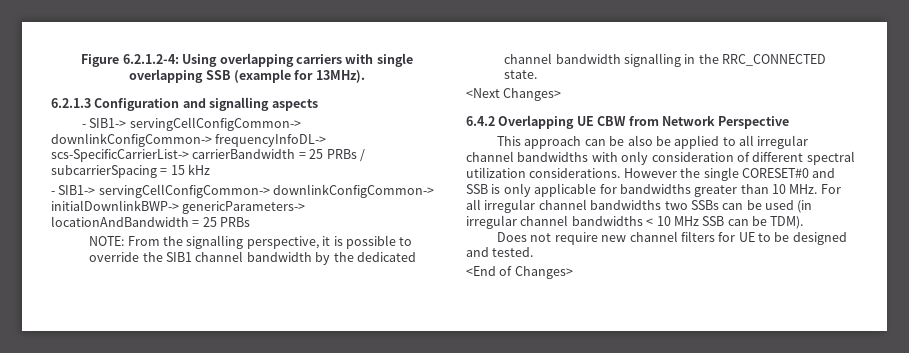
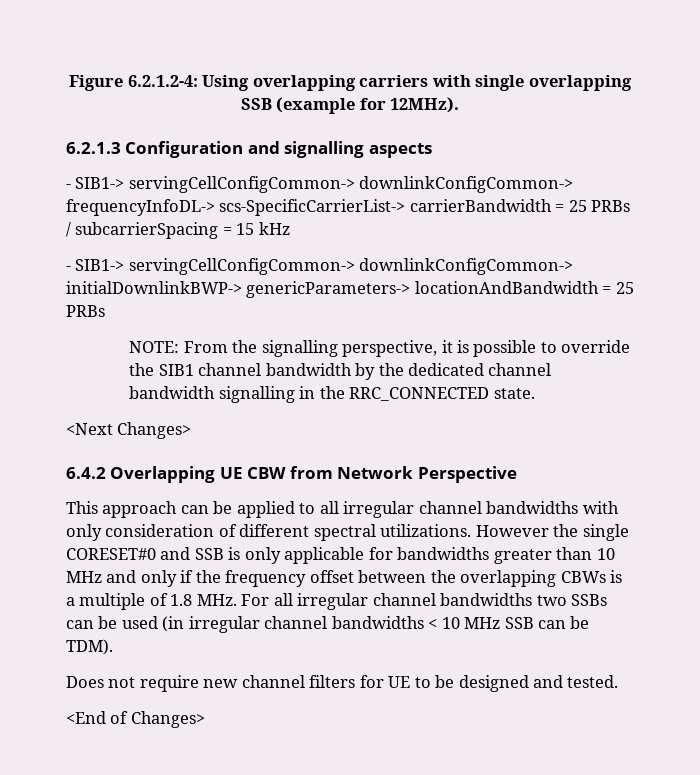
- Figure 6.2.1.2-4: Using overlapping carriers with single overlapping SSB (example for 13MHz).
+ Figure 6.2.1.2-4: Using overlapping carriers with single overlapping SSB (example for 12MHz).
- This approach can be also be applied to all irregular channel bandwidths with only consideration of different spectral utilization considerations.
+ This approach can be applied to all irregular channel bandwidths with only consideration of different spectral utilizations.
- However the single CORESET#0 and SSB is only applicable for bandwidths greater than 10 MHz. For all irregular channel bandwidths two SSBs can be used (in irregular channel bandwidths < 10 MHz SSB can be TDM).
+ However the single CORESET#0 and SSB is only applicable for bandwidths greater than 10 MHz and only if the frequency offset between the overlapping CBWs is a multiple of 1.8 MHz. For all irregular channel bandwidths two SSBs can be used (in irregular channel bandwidths < 10 MHz SSB can be TDM).

